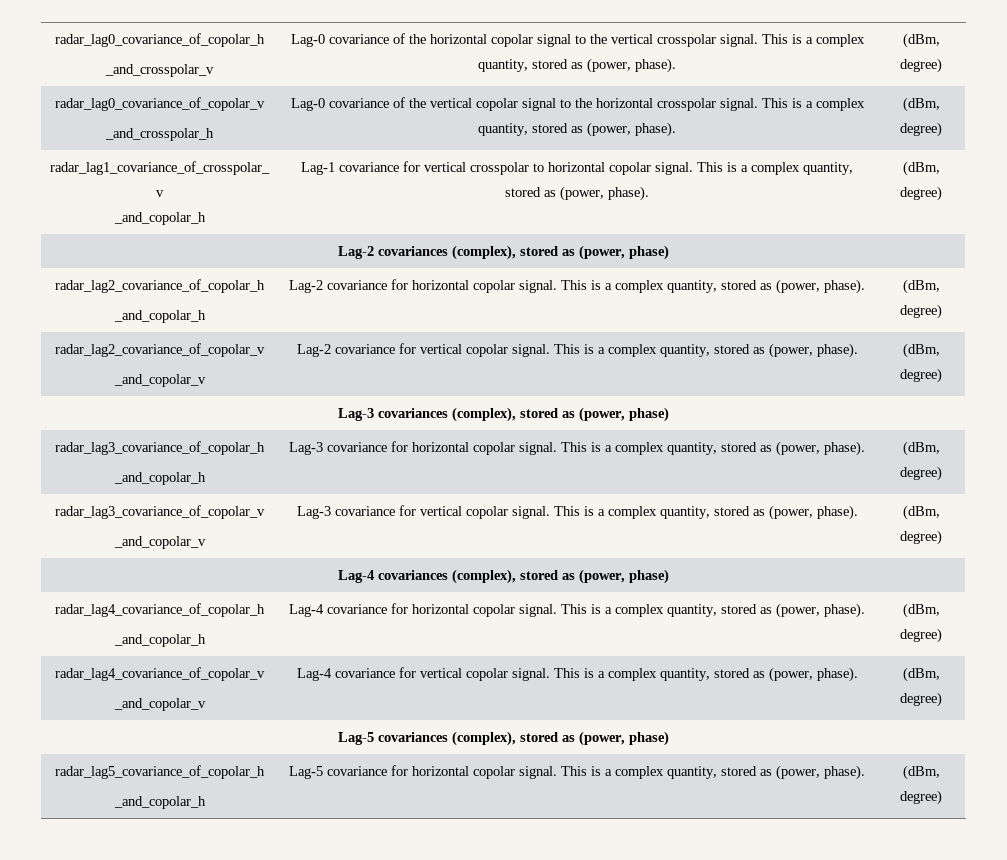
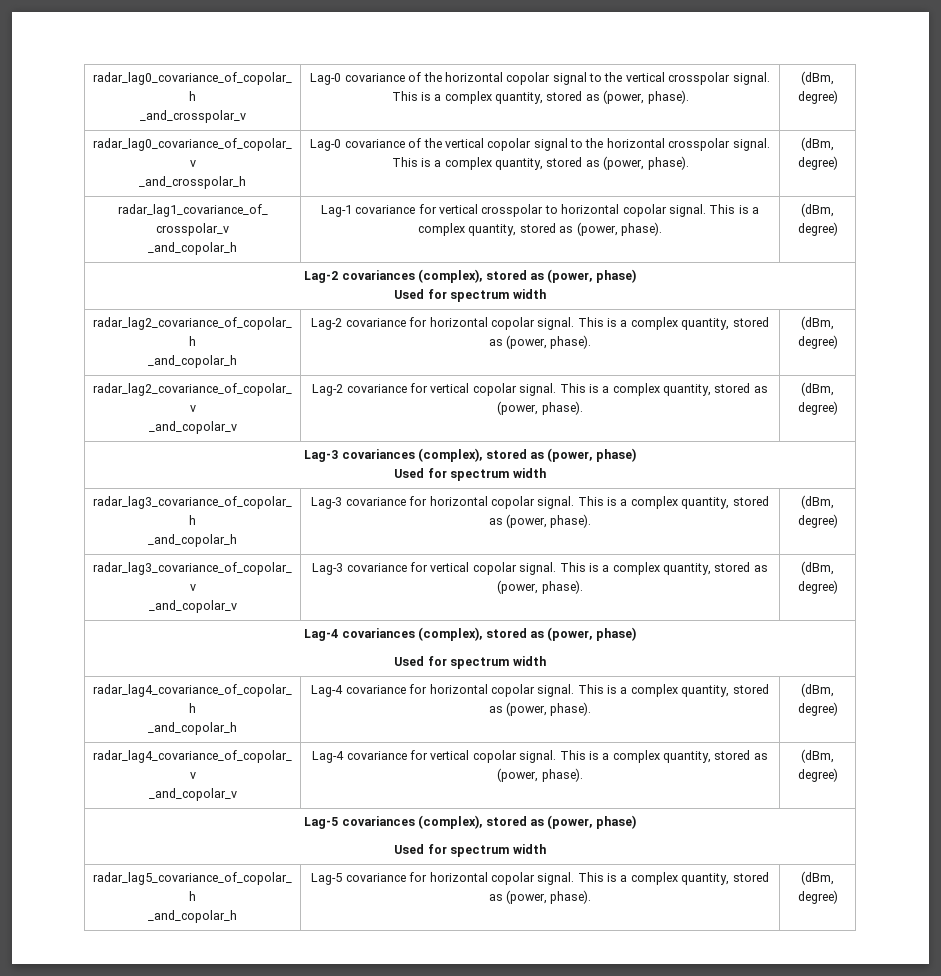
  Lag-2 covariances (complex), stored as (power, phase)
+ Used for spectrum width
  Lag-3 covariances (complex), stored as (power, phase)
+ Used for spectrum width
  Lag-4 covariances (complex), stored as (power, phase)
+ Used for spectrum width
  Lag-5 covariances (complex), stored as (power, phase)
+ Used for spectrum width

